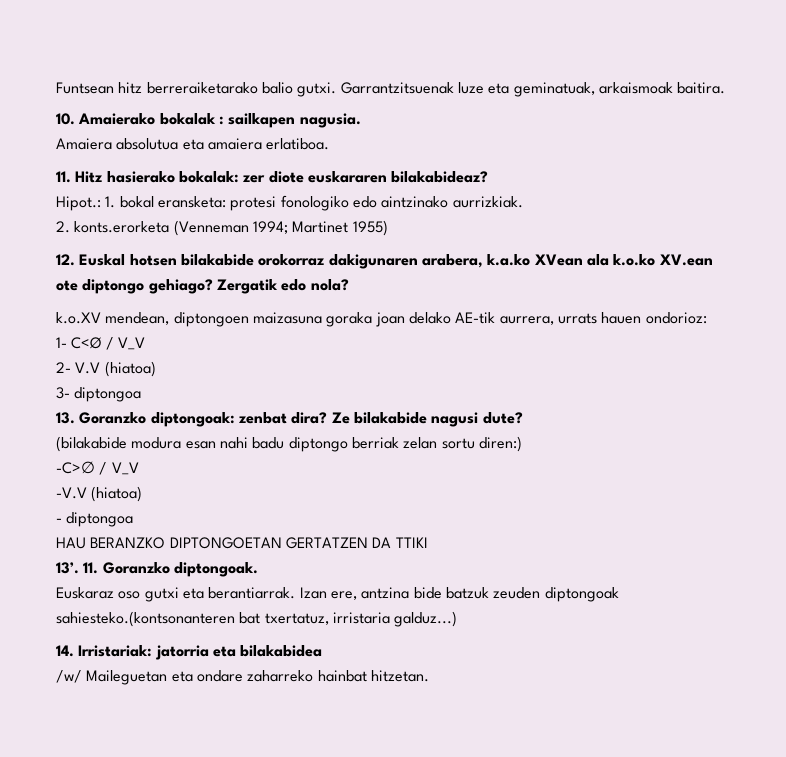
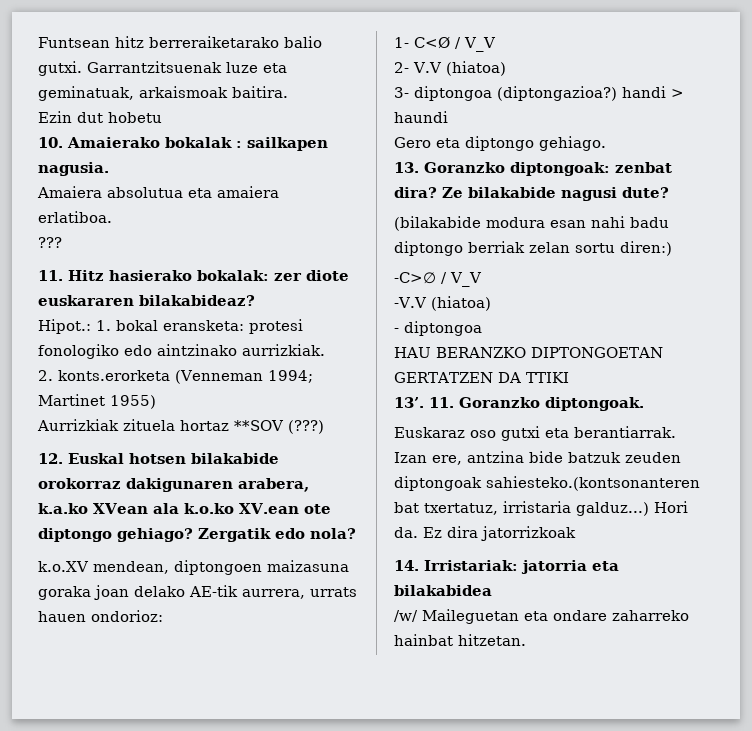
+ Ezin dut hobetu
+ ???
+ Aurrizkiak zituela hortaz **SOV (???)
- 3- diptongoa
+ 3- diptongoa (diptongazioa?) handi > haundi
+ Gero eta diptongo gehiago.
+ Hori da. Ez dira jatorrizkoak

